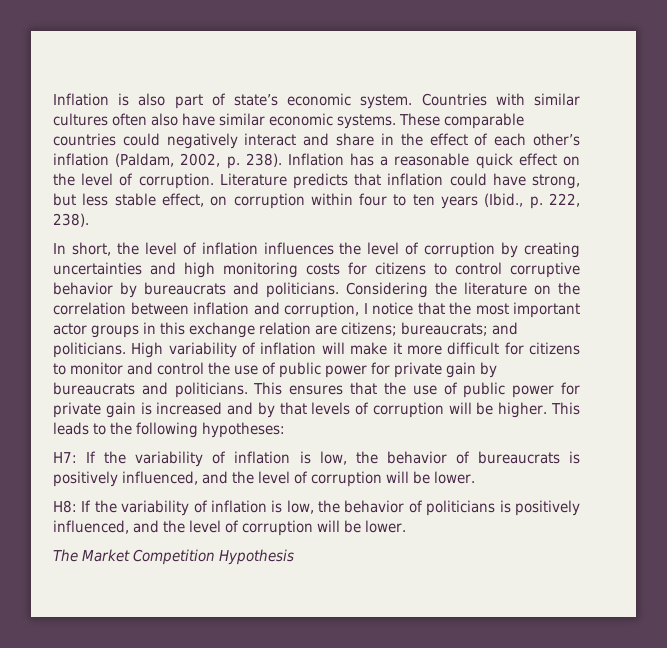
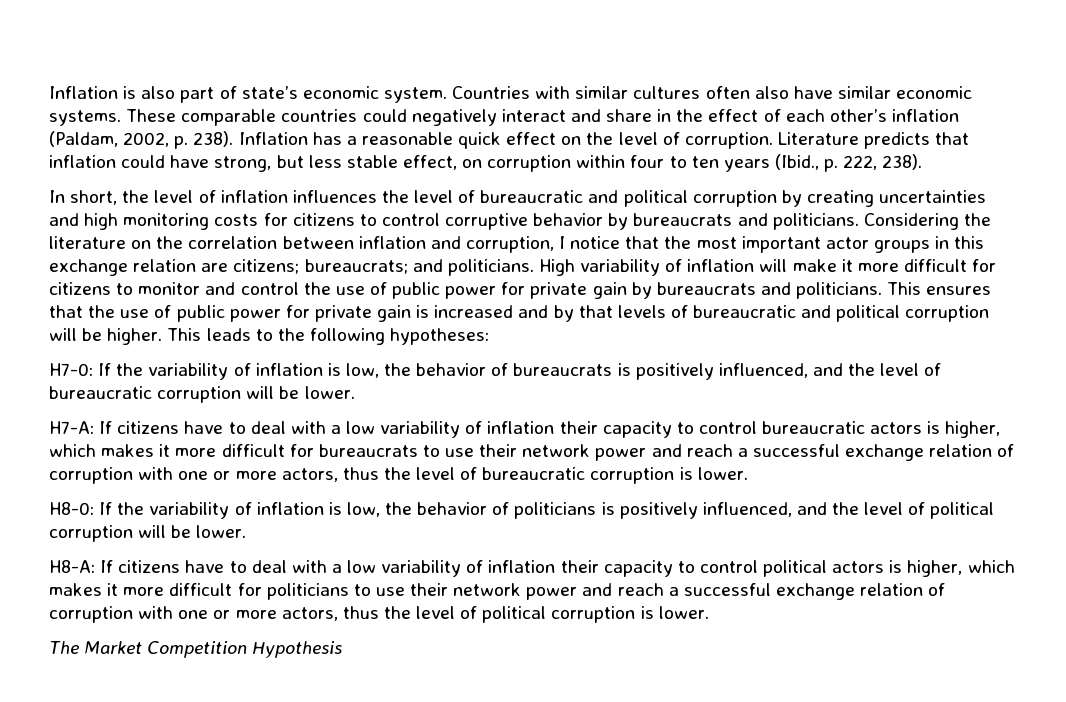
- In short, the level of inflation influences the level of corruption by creating uncertainties and high monitoring costs for citizens to control corruptive behavior by bureaucrats and politicians.
+ In short, the level of inflation influences the level of bureaucratic and political corruption by creating uncertainties and high monitoring costs for citizens to control corruptive behavior by bureaucrats and politicians.
- This ensures that the use of public power for private gain is increased and by that levels of corruption will be higher.
+ This ensures that the use of public power for private gain is increased and by that levels of bureaucratic and political corruption will be higher.
- H7: If the variability of inflation is low, the behavior of bureaucrats is positively influenced, and the level of corruption will be lower.
- H8: If the variability of inflation is low, the behavior of politicians is positively influenced, and the level of corruption will be lower.
+ H7-0: If the variability of inflation is low, the behavior of bureaucrats is positively influenced, and the level of bureaucratic corruption will be lower.
+ H7-A: If citizens have to deal with a low variability of inflation their capacity to control bureaucratic actors is higher, which makes it more difficult for bureaucrats to use their network power and reach a successful exchange relation of corruption with one or more actors, thus the level of bureaucratic corruption is lower.
+ H8-0: If the variability of inflation is low, the behavior of politicians is positively influenced, and the level of political corruption will be lower.
+ H8-A: If citizens have to deal with a low variability of inflation their capacity to control political actors is higher, which makes it more difficult for politicians to use their network power and reach a successful exchange relation of corruption with one or more actors, thus the level of political corruption is lower.

